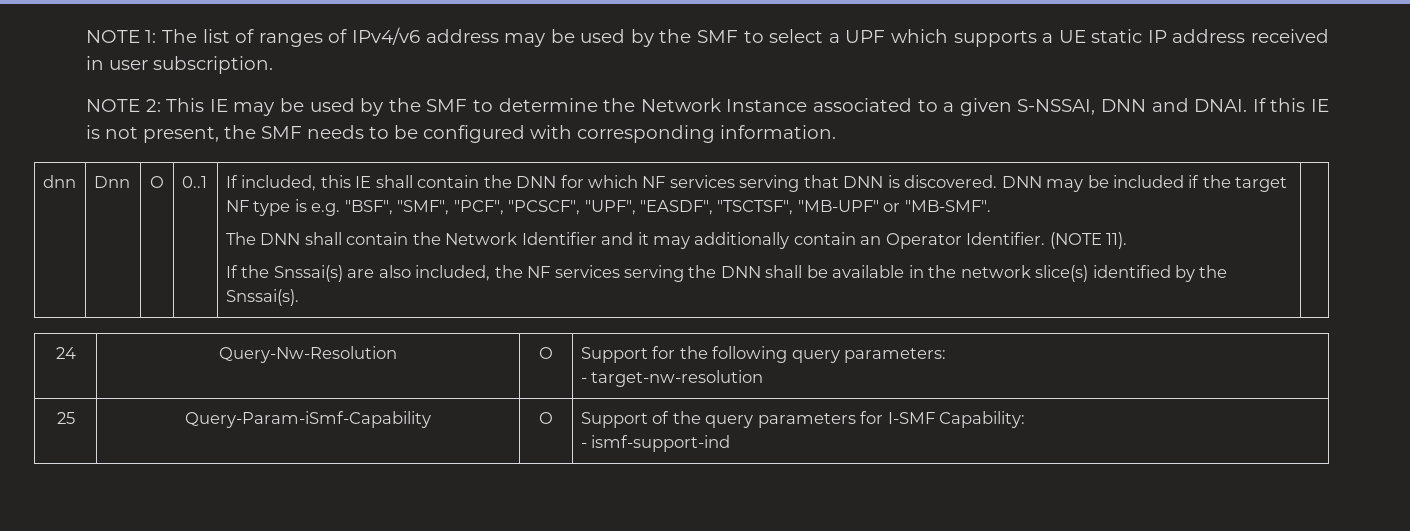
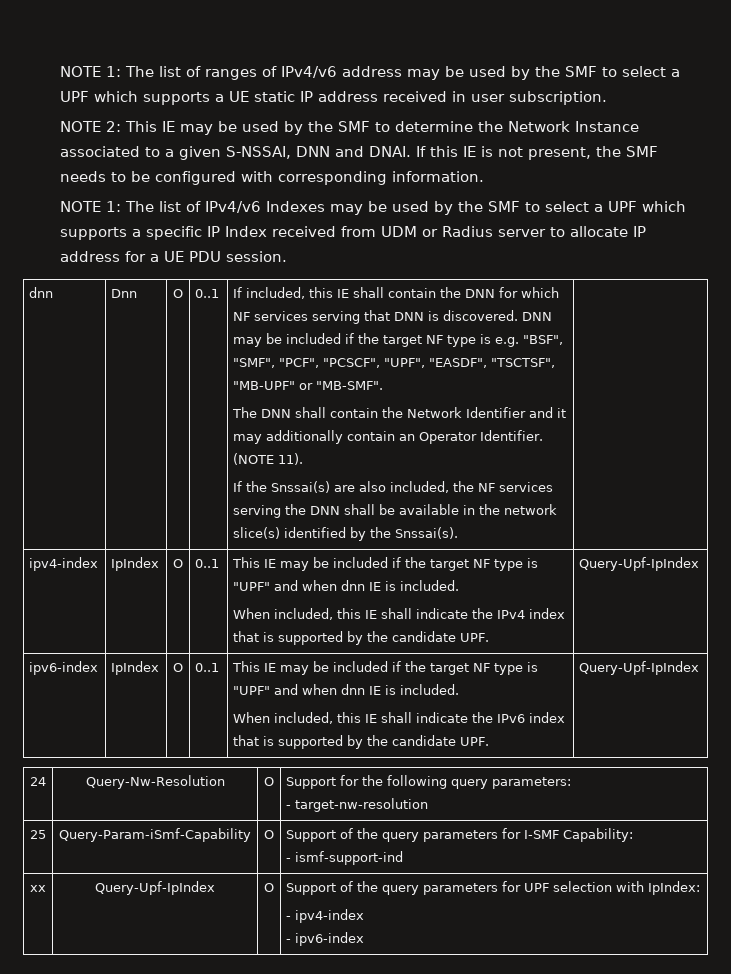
+ NOTE 1: The list of IPv4/v6 Indexes may be used by the SMF to select a UPF which supports a specific IP Index received from UDM or Radius server to allocate IP address for a UE PDU session.
+ ipv4-index | IpIndex | O | 0..1 | This IE may be included if the target NF type is "UPF" and when dnn IE is included.
+ When included, this IE shall indicate the IPv4 index that is supported by the candidate UPF. | Query-Upf-IpIndex
+ ipv6-index | IpIndex | O | 0..1 | This IE may be included if the target NF type is "UPF" and when dnn IE is included.
+ When included, this IE shall indicate the IPv6 index that is supported by the candidate UPF. | Query-Upf-IpIndex
+ xx | Query-Upf-IpIndex | O | Support of the query parameters for UPF selection with IpIndex:
+ - ipv4-index
+ - ipv6-index

